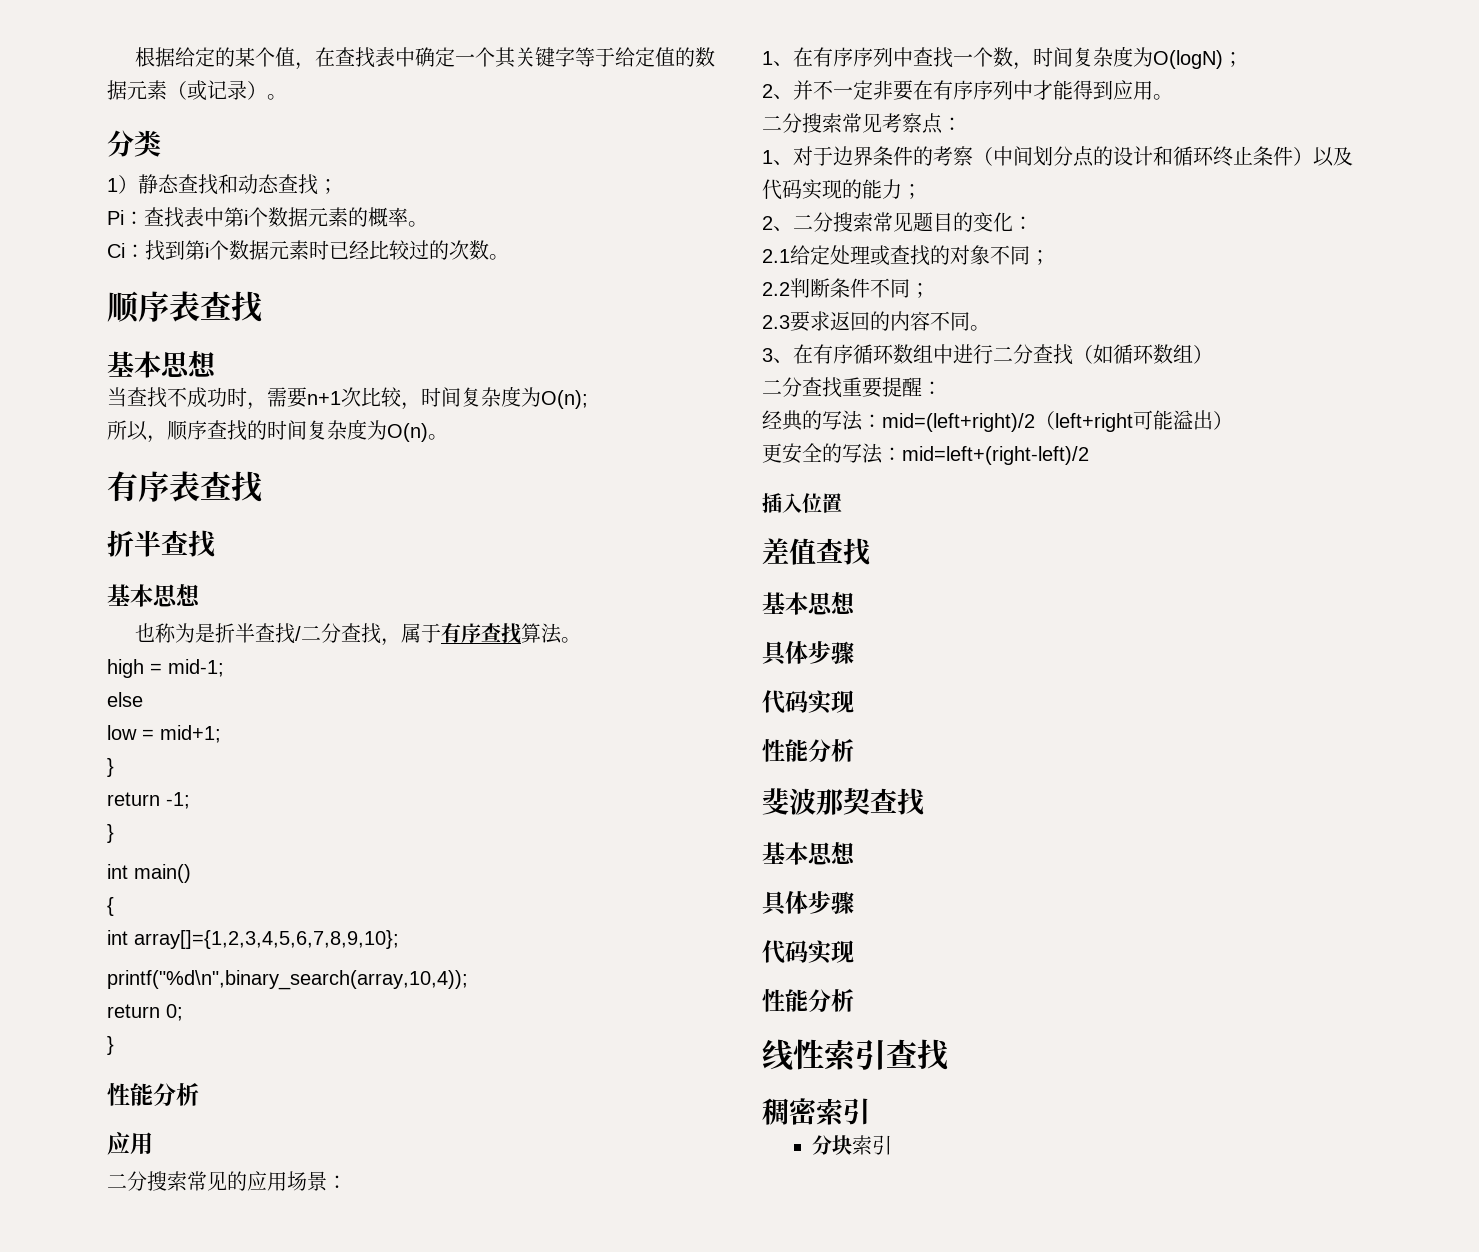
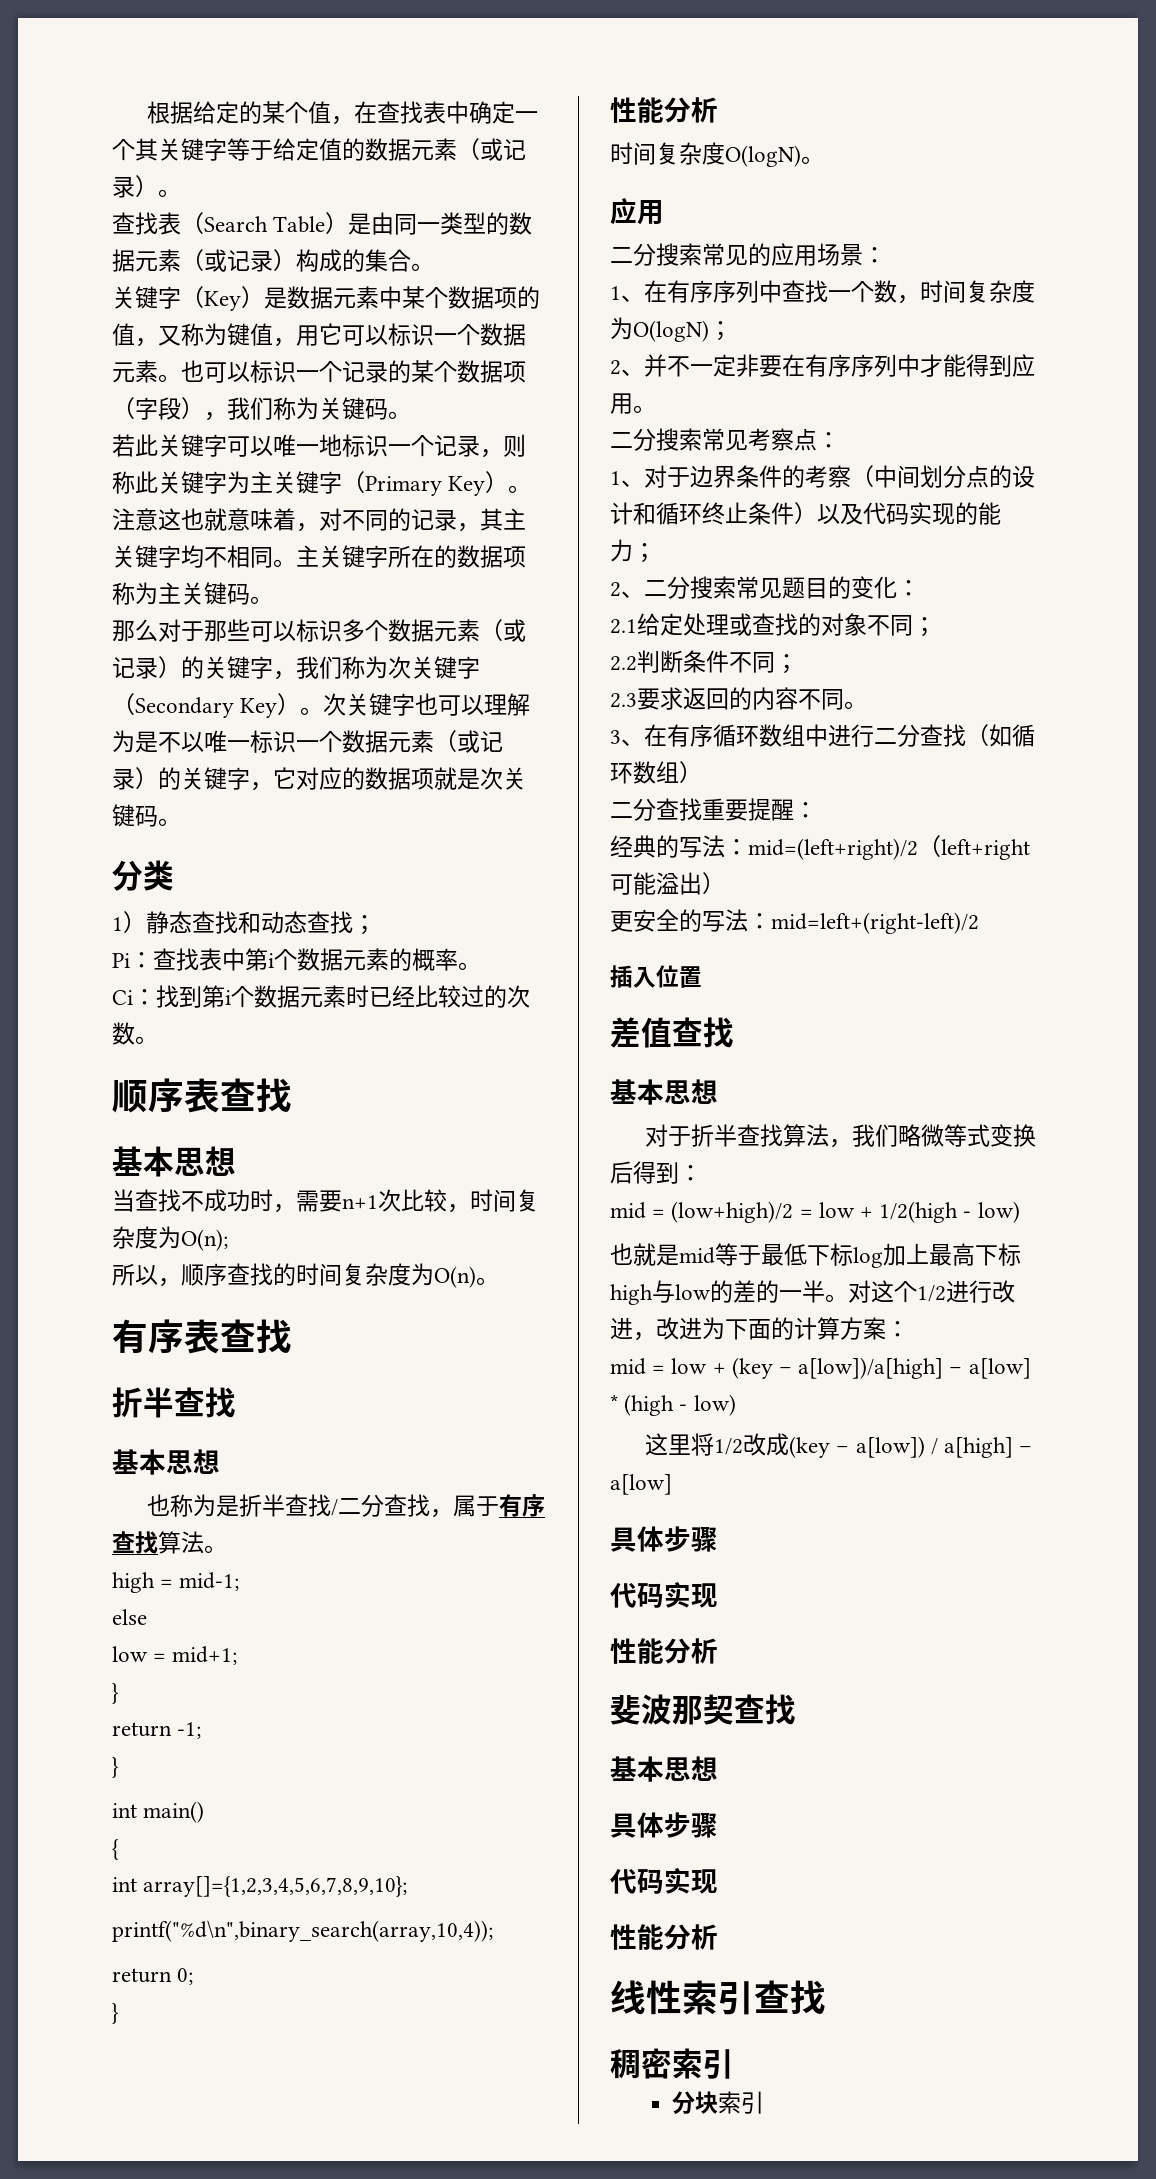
+ 查找表（Search Table）是由同一类型的数据元素（或记录）构成的集合。
+ 关键字（Key）是数据元素中某个数据项的值，又称为键值，用它可以标识一个数据元素。也可以标识一个记录的某个数据项（字段），我们称为关键码。
+ 若此关键字可以唯一地标识一个记录，则称此关键字为主关键字（Primary Key）。注意这也就意味着，对不同的记录，其主关键字均不相同。主关键字所在的数据项称为主关键码。
+ 那么对于那些可以标识多个数据元素（或记录）的关键字，我们称为次关键字（Secondary Key）。次关键字也可以理解为是不以唯一标识一个数据元素（或记录）的关键字，它对应的数据项就是次关键码。
+ 时间复杂度O(logN)。
+ 对于折半查找算法，我们略微等式变换后得到：
+ mid = (low+high)/2 = low + 1/2(high - low)
+ 也就是mid等于最低下标log加上最高下标high与low的差的一半。对这个1/2进行改进，改进为下面的计算方案：
+ mid = low + (key – a[low])/a[high] – a[low] * (high - low)
+ 这里将1/2改成(key – a[low]) / a[high] – a[low]

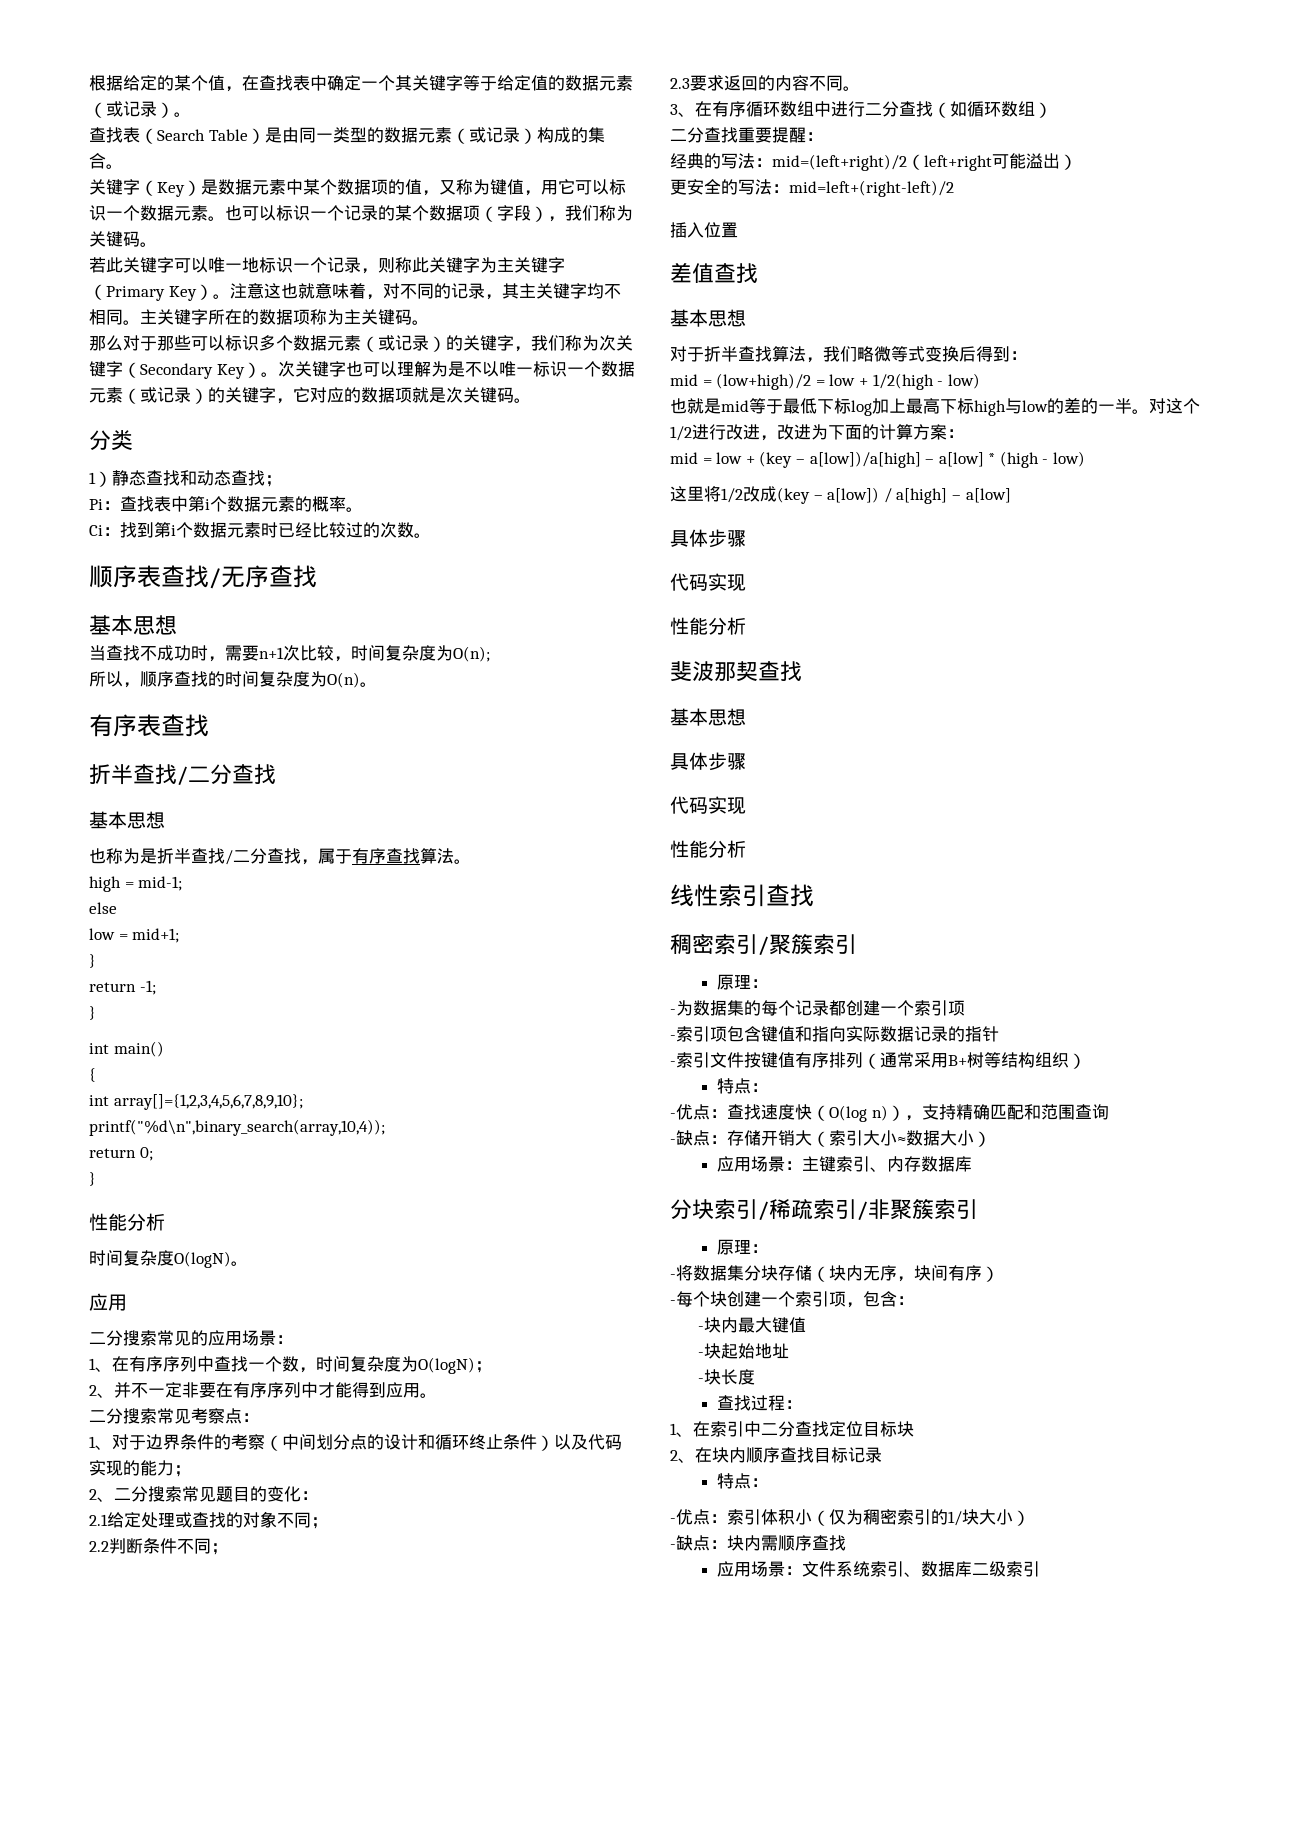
- 顺序表查找
+ 顺序表查找/无序查找
  有序表查找
- 折半查找
+ 折半查找/二分查找
- 稠密索引
- 分块索引
+ 稠密索引/聚簇索引
+ 原理：
+ -为数据集的每个记录都创建一个索引项
+ -索引项包含键值和指向实际数据记录的指针
+ -索引文件按键值有序排列（通常采用B+树等结构组织）
+ 特点：
+ -优点：查找速度快（O(log n)），支持精确匹配和范围查询
+ -缺点：存储开销大（索引大小≈数据大小）
+ 应用场景：主键索引、内存数据库
+ 分块索引/稀疏索引/非聚簇索引
+ 原理：
+ -将数据集分块存储（块内无序，块间有序）
+ -每个块创建一个索引项，包含：
+ -块内最大键值
+ -块起始地址
+ -块长度
+ 查找过程：
+ 1、在索引中二分查找定位目标块
+ 2、在块内顺序查找目标记录
+ 特点：
+ -优点：索引体积小（仅为稠密索引的1/块大小）
+ -缺点：块内需顺序查找
+ 应用场景：文件系统索引、数据库二级索引

